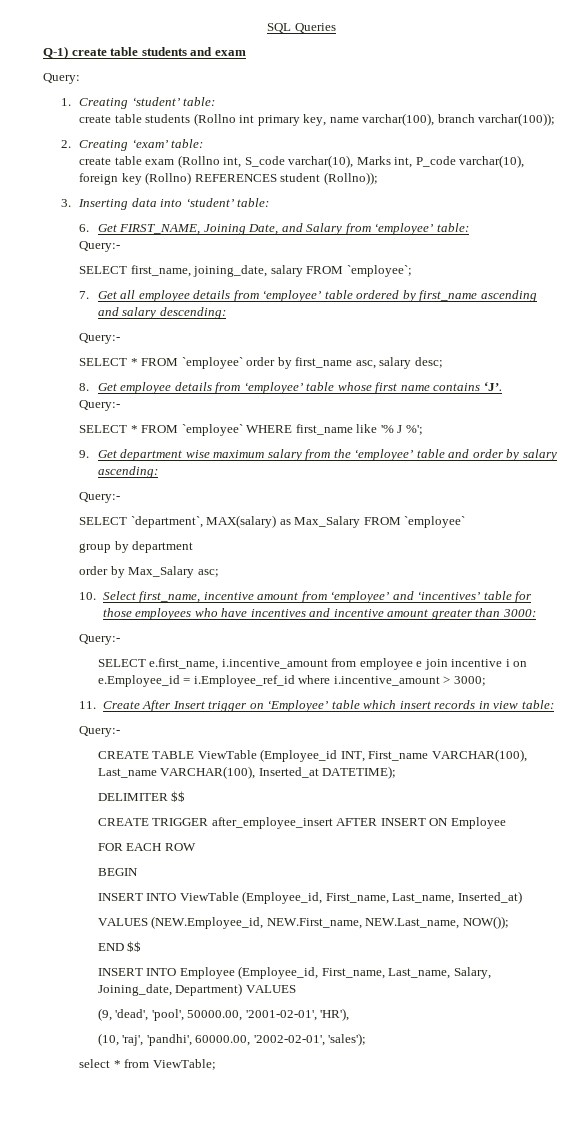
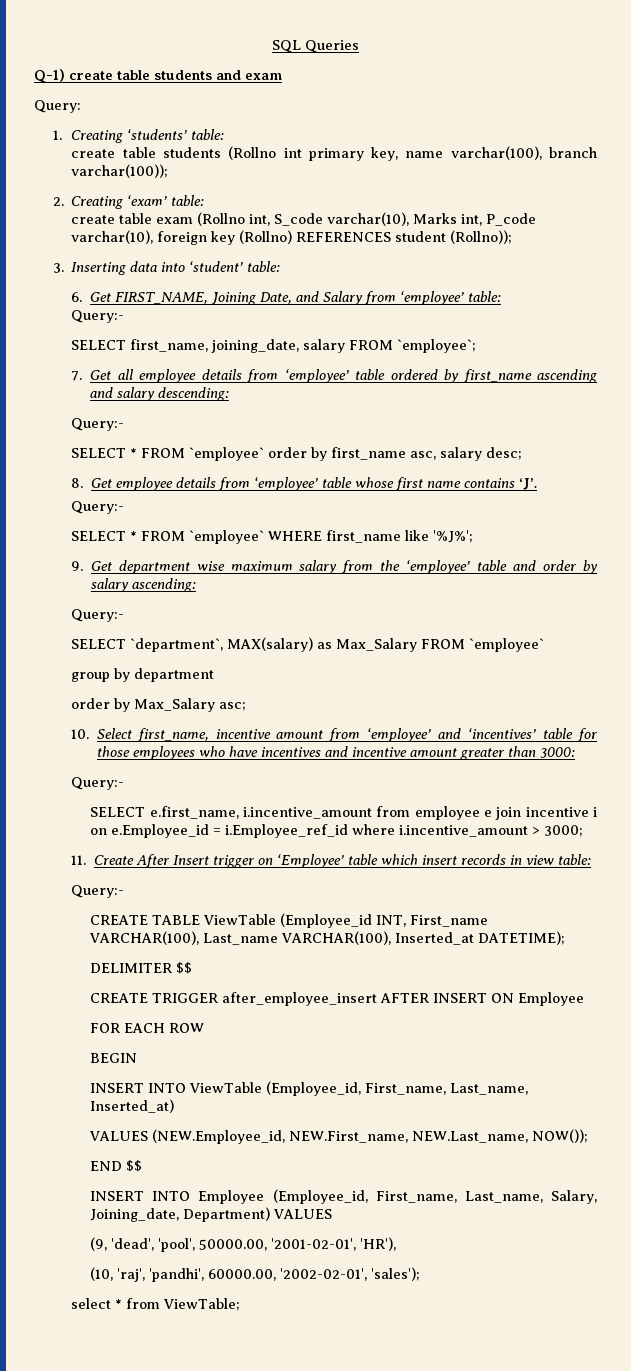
- 1. Creating ‘student’ table:
+ 1. Creating ‘students’ table:
- SELECT * FROM `employee` WHERE first_name like '% J %';
+ SELECT * FROM `employee` WHERE first_name like '%J%';

